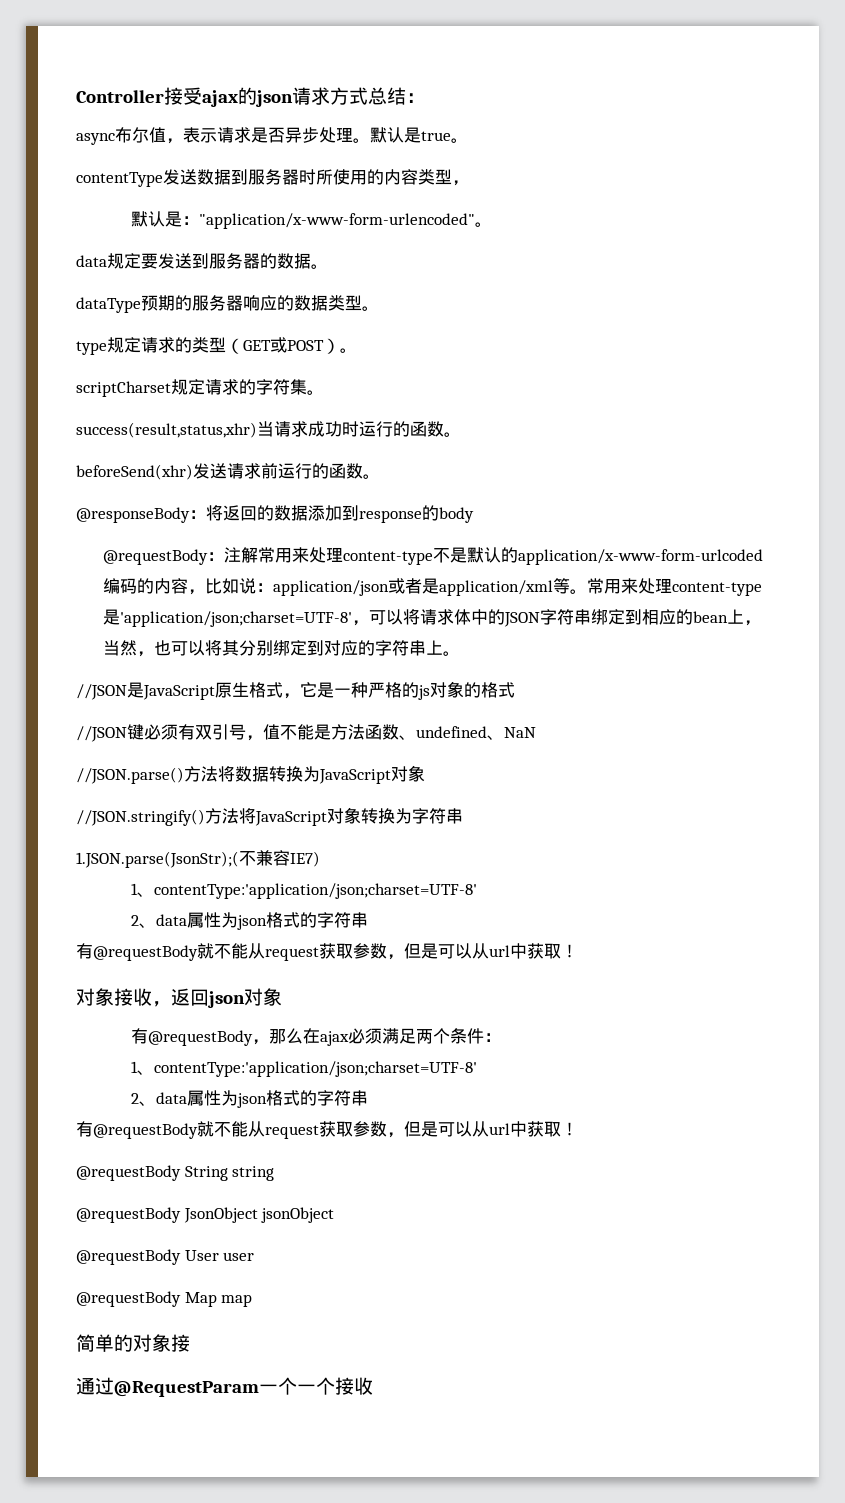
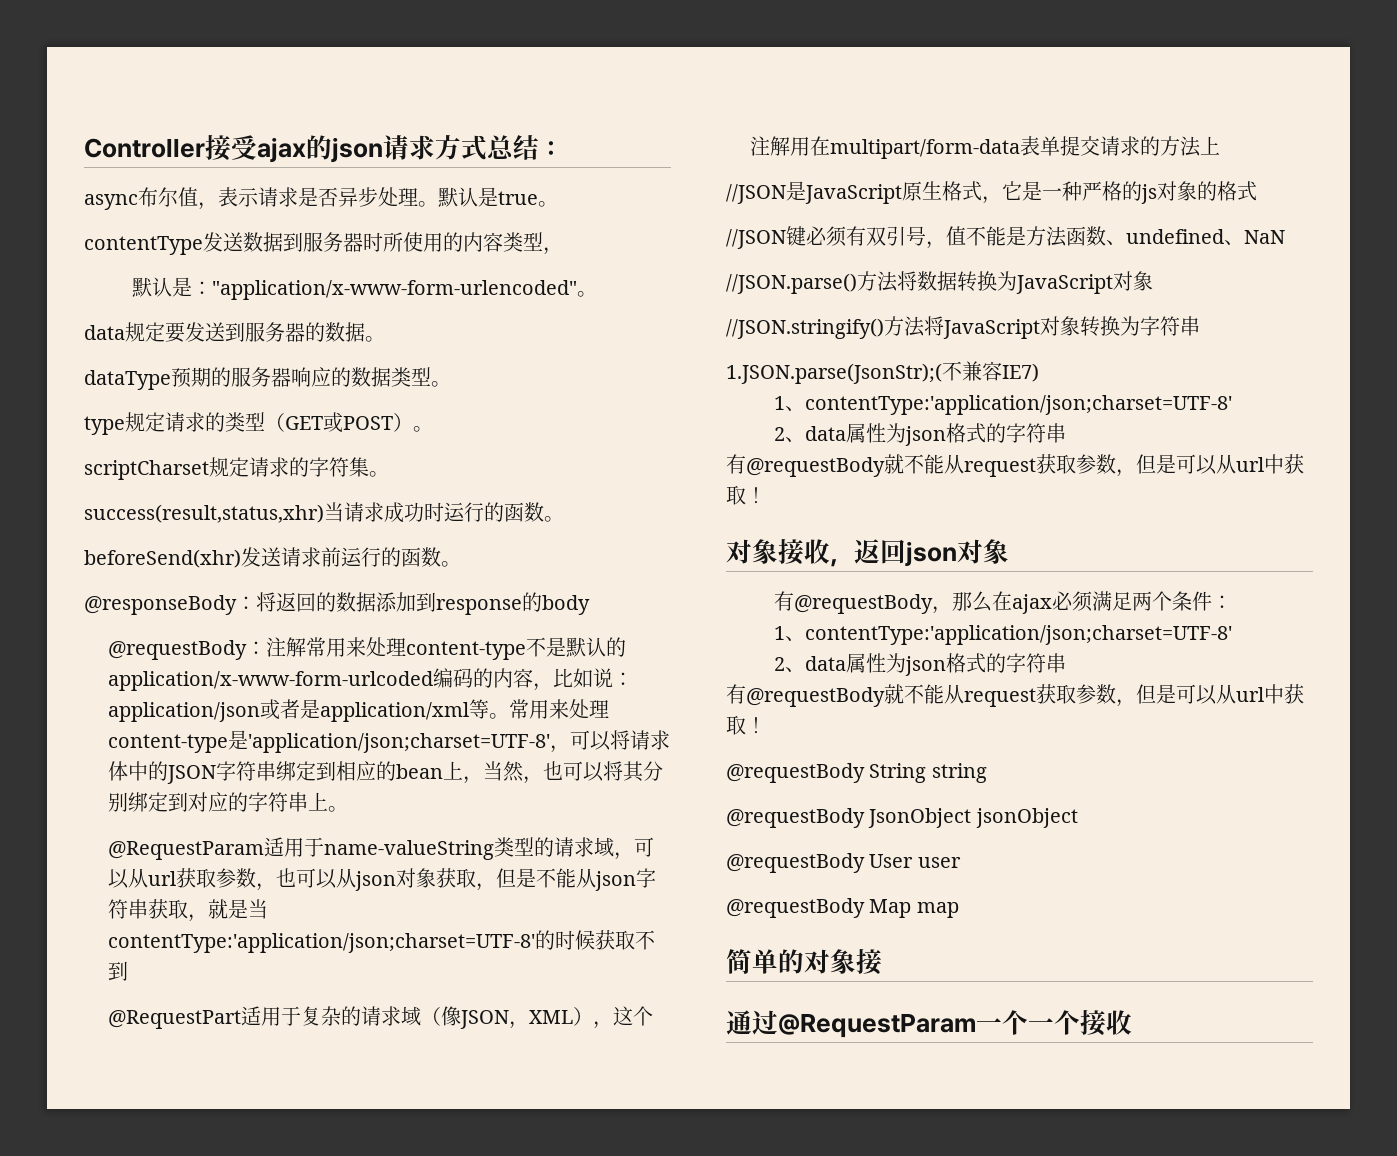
+ @RequestParam适用于name-valueString类型的请求域，可以从url获取参数，也可以从json对象获取，但是不能从json字符串获取，就是当contentType:'application/json;charset=UTF-8'的时候获取不到
+ @RequestPart适用于复杂的请求域（像JSON，XML），这个注解用在multipart/form-data表单提交请求的方法上

